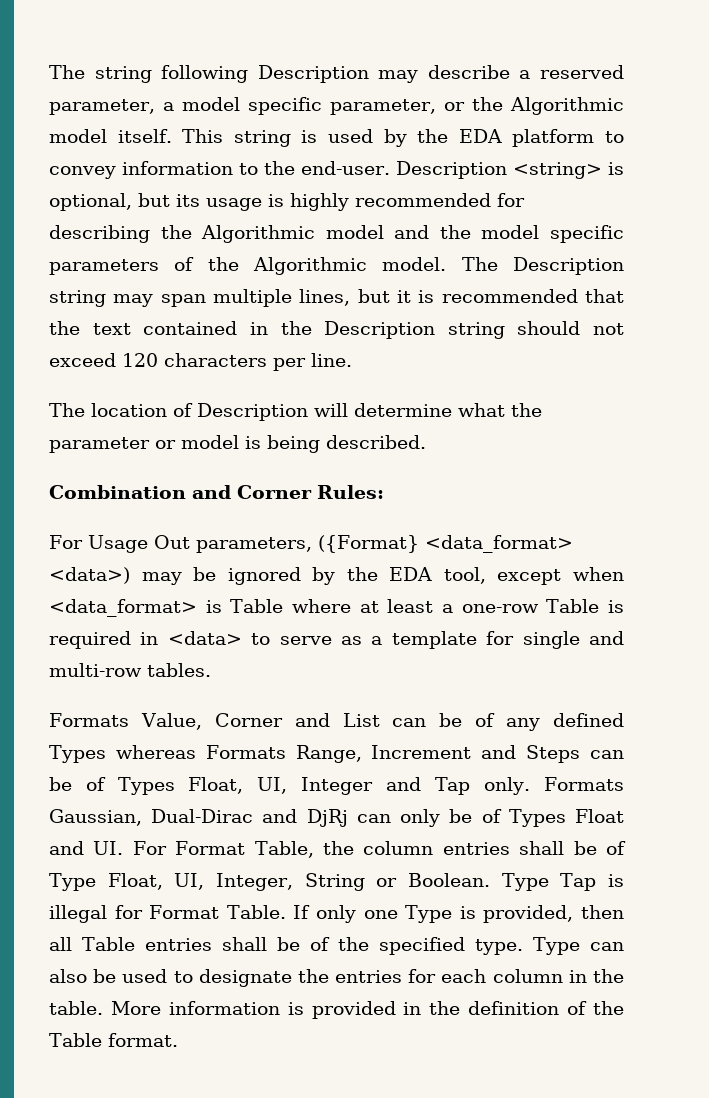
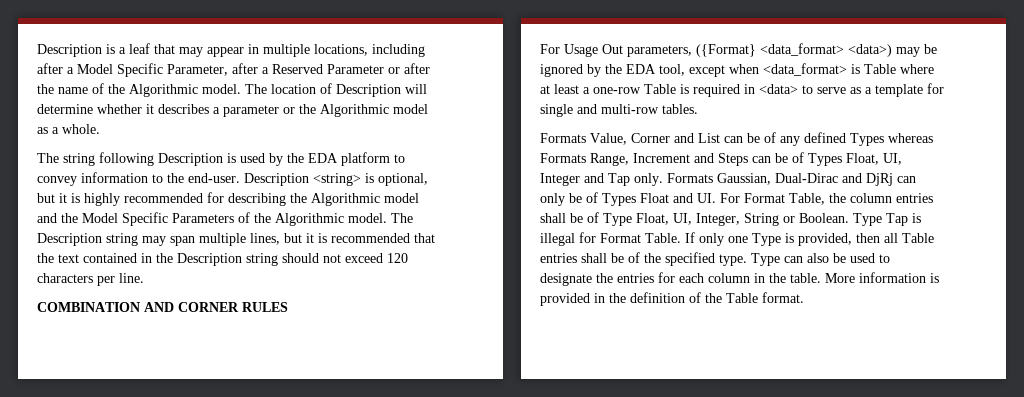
- The string following Description may describe a reserved parameter, a model specific parameter, or the Algorithmic model itself. This string is used by the EDA platform to convey information to the end-user.
+ Description is a leaf that may appear in multiple locations, including after a Model Specific Parameter, after a Reserved Parameter or after the name of the Algorithmic model. The location of Description will determine whether it describes a parameter or the Algorithmic model as a whole.
+ The string following Description is used by the EDA platform to convey information to the end-user.
- Description <string> is optional, but its usage is highly recommended for describing the Algorithmic model and the model specific parameters of the Algorithmic model.
+ Description <string> is optional, but it is highly recommended for describing the Algorithmic model and the Model Specific Parameters of the Algorithmic model.
- The location of Description will determine what the parameter or model is being described.
- Combination and Corner Rules:
+ COMBINATION AND CORNER RULES

